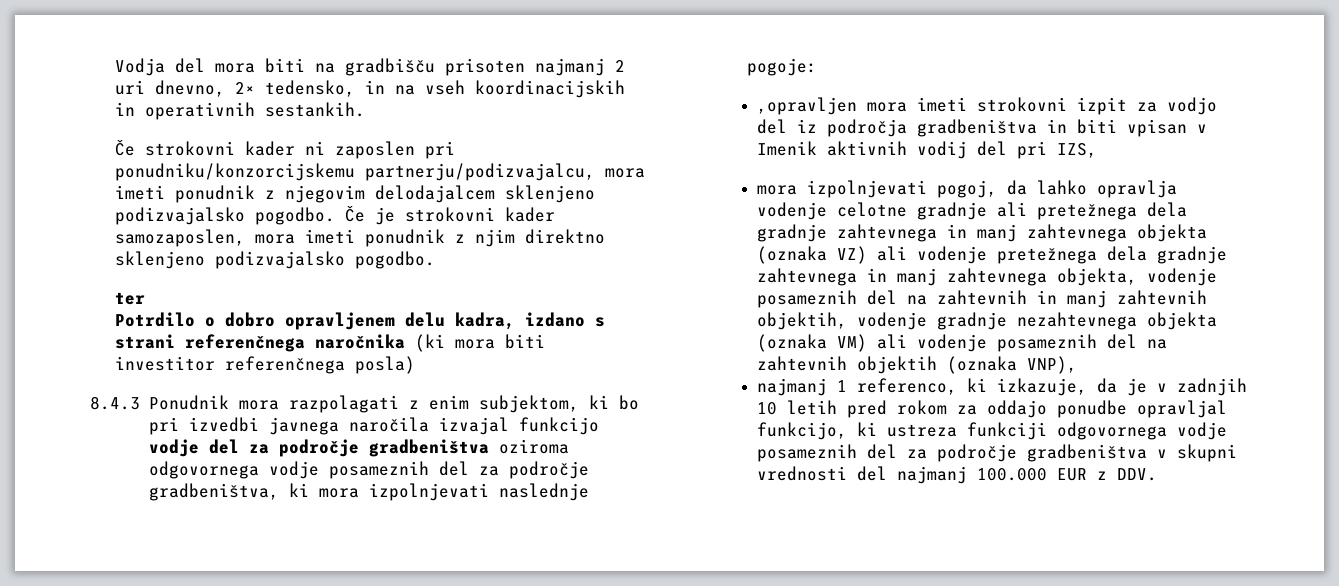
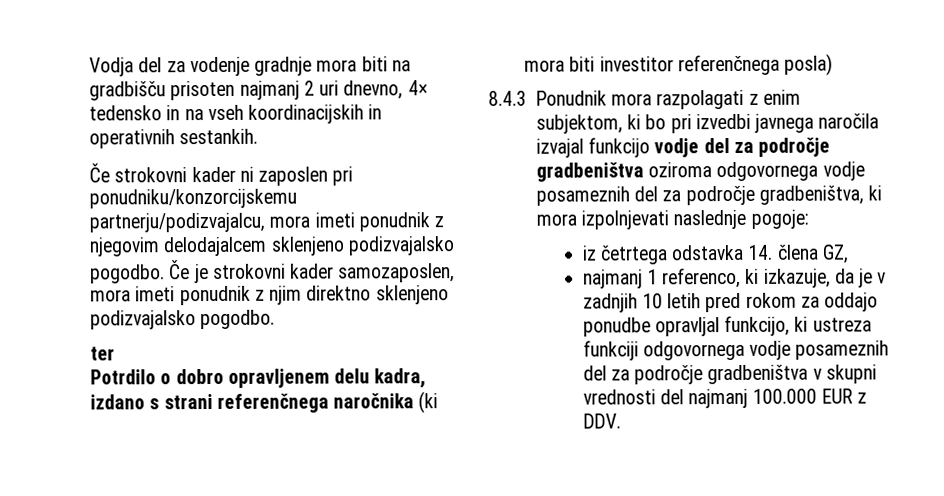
- Vodja del mora biti na gradbišču prisoten najmanj 2 uri dnevno, 2× tedensko, in na vseh koordinacijskih in operativnih sestankih.
+ Vodja del za vodenje gradnje mora biti na gradbišču prisoten najmanj 2 uri dnevno, 4× tedensko in na vseh koordinacijskih in operativnih sestankih.
- ,opravljen mora imeti strokovni izpit za vodjo del iz področja gradbeništva in biti vpisan v Imenik aktivnih vodij del pri IZS,
- mora izpolnjevati pogoj, da lahko opravlja vodenje celotne gradnje ali pretežnega dela gradnje zahtevnega in manj zahtevnega objekta (oznaka VZ) ali vodenje pretežnega dela gradnje zahtevnega in manj zahtevnega objekta, vodenje posameznih del na zahtevnih in manj zahtevnih objektih, vodenje gradnje nezahtevnega objekta (oznaka VM) ali vodenje posameznih del na zahtevnih objektih (oznaka VNP),
+ iz četrtega odstavka 14. člena GZ,

